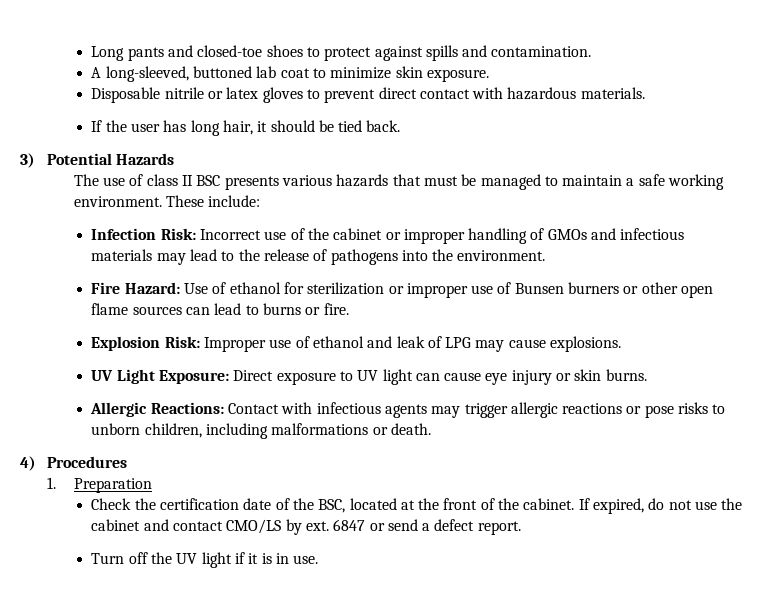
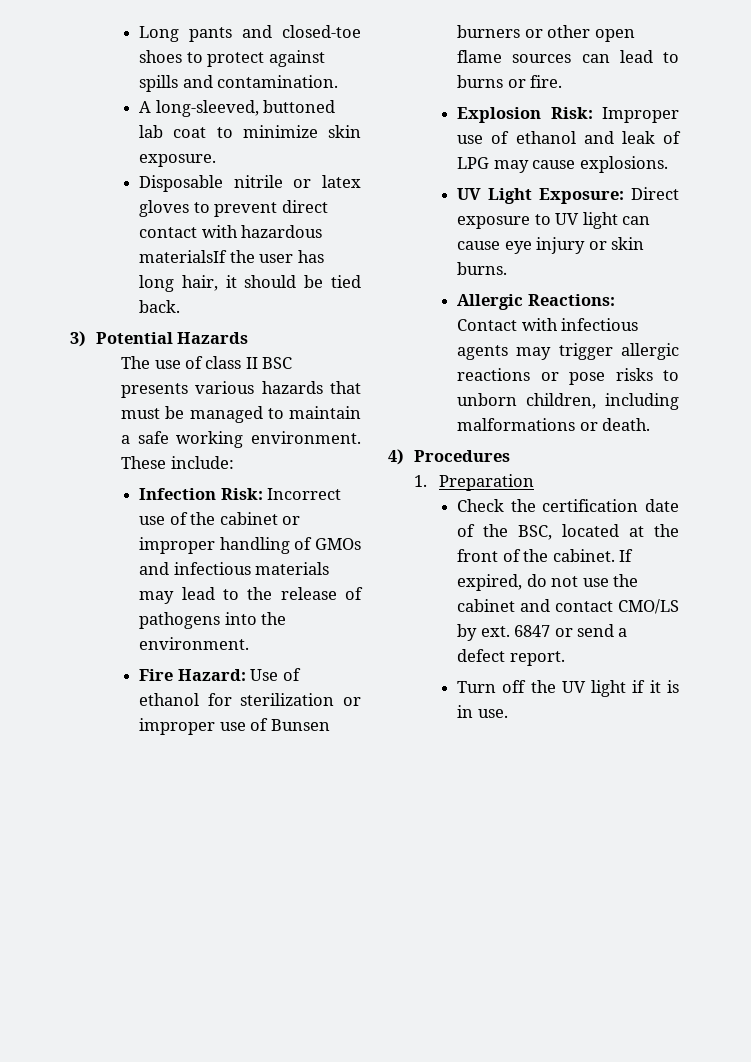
- Disposable nitrile or latex gloves to prevent direct contact with hazardous materials.
- If the user has long hair, it should be tied back.
+ Disposable nitrile or latex gloves to prevent direct contact with hazardous materialsIf the user has long hair, it should be tied back.

